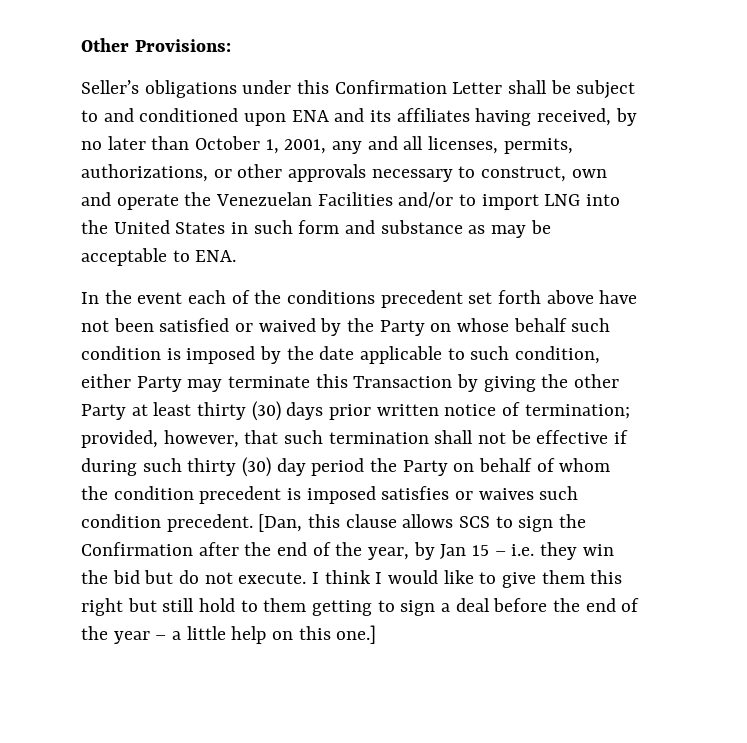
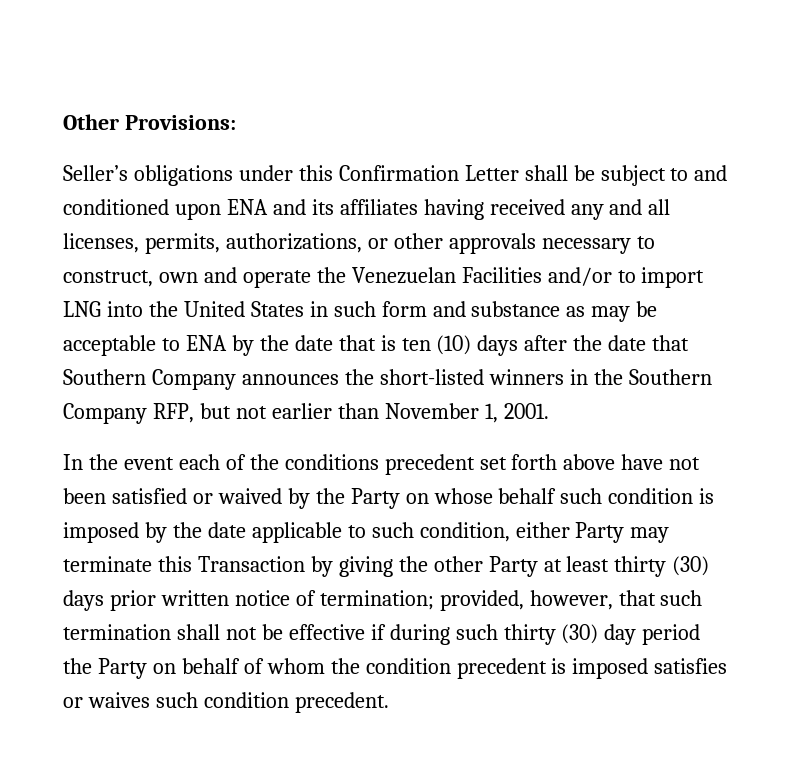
- Seller’s obligations under this Confirmation Letter shall be subject to and conditioned upon ENA and its affiliates having received, by no later than October 1, 2001, any and all licenses, permits, authorizations, or other approvals necessary to construct, own and operate the Venezuelan Facilities and/or to import LNG into the United States in such form and substance as may be acceptable to ENA.
+ Seller’s obligations under this Confirmation Letter shall be subject to and conditioned upon ENA and its affiliates having received any and all licenses, permits, authorizations, or other approvals necessary to construct, own and operate the Venezuelan Facilities and/or to import LNG into the United States in such form and substance as may be acceptable to ENA by the date that is ten (10) days after the date that Southern Company announces the short-listed winners in the Southern Company RFP, but not earlier than November 1, 2001.
- [Dan, this clause allows SCS to sign the Confirmation after the end of the year, by Jan 15 – i.e. they win the bid but do not execute. I think I would like to give them this right but still hold to them getting to sign a deal before the end of the year – a little help on this one.]

